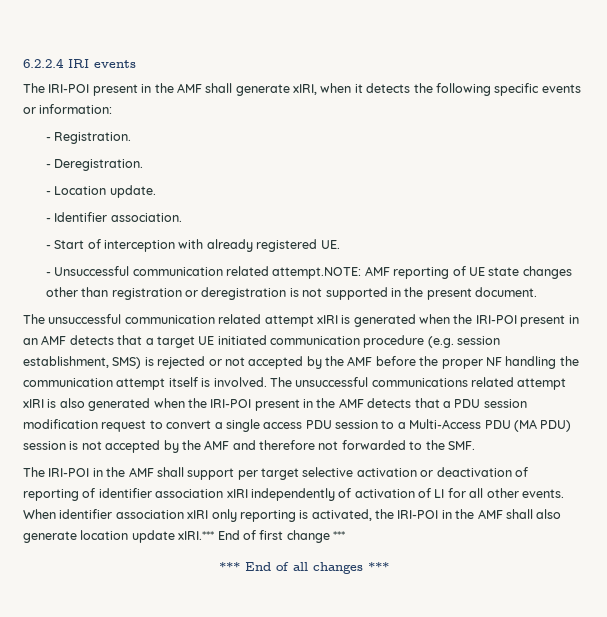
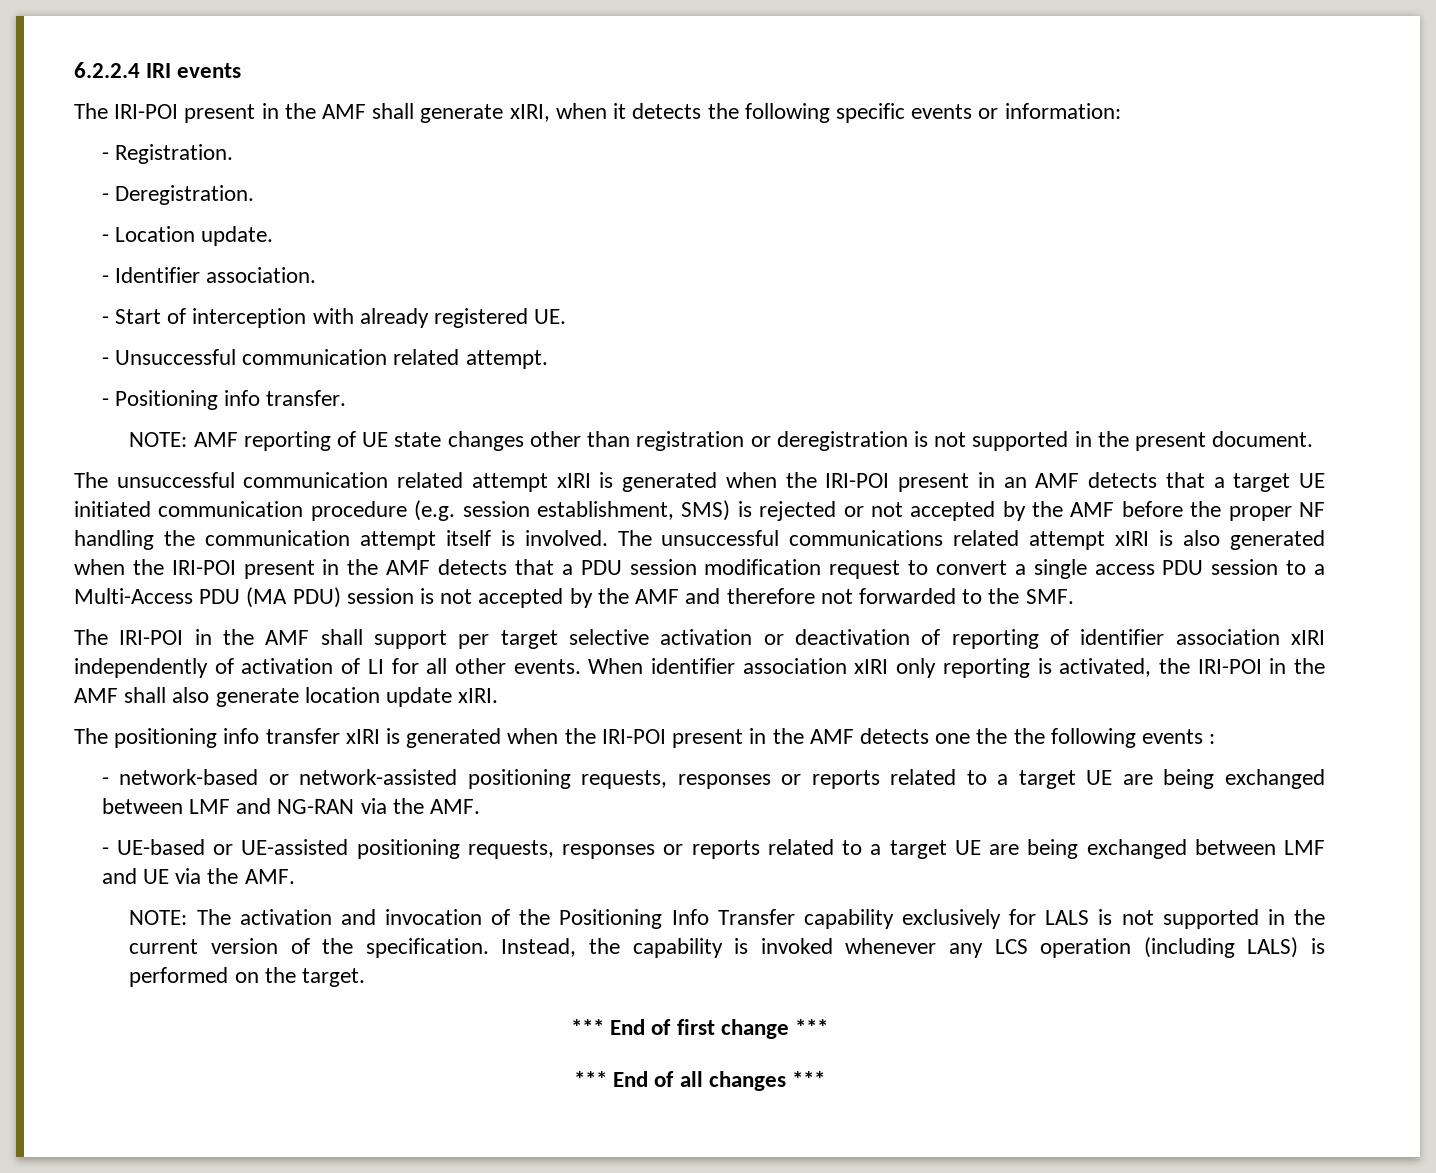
- - Unsuccessful communication related attempt.NOTE: AMF reporting of UE state changes other than registration or deregistration is not supported in the present document.
+ - Unsuccessful communication related attempt.
+ - Positioning info transfer.
+ NOTE: AMF reporting of UE state changes other than registration or deregistration is not supported in the present document.
- When identifier association xIRI only reporting is activated, the IRI-POI in the AMF shall also generate location update xIRI.*** End of first change ***
+ When identifier association xIRI only reporting is activated, the IRI-POI in the AMF shall also generate location update xIRI.
+ The positioning info transfer xIRI is generated when the IRI-POI present in the AMF detects one the the following events :
+ - network-based or network-assisted positioning requests, responses or reports related to a target UE are being exchanged between LMF and NG-RAN via the AMF.
+ - UE-based or UE-assisted positioning requests, responses or reports related to a target UE are being exchanged between LMF and UE via the AMF.
+ NOTE: The activation and invocation of the Positioning Info Transfer capability exclusively for LALS is not supported in the current version of the specification. Instead, the capability is invoked whenever any LCS operation (including LALS) is performed on the target.
+ *** End of first change ***

